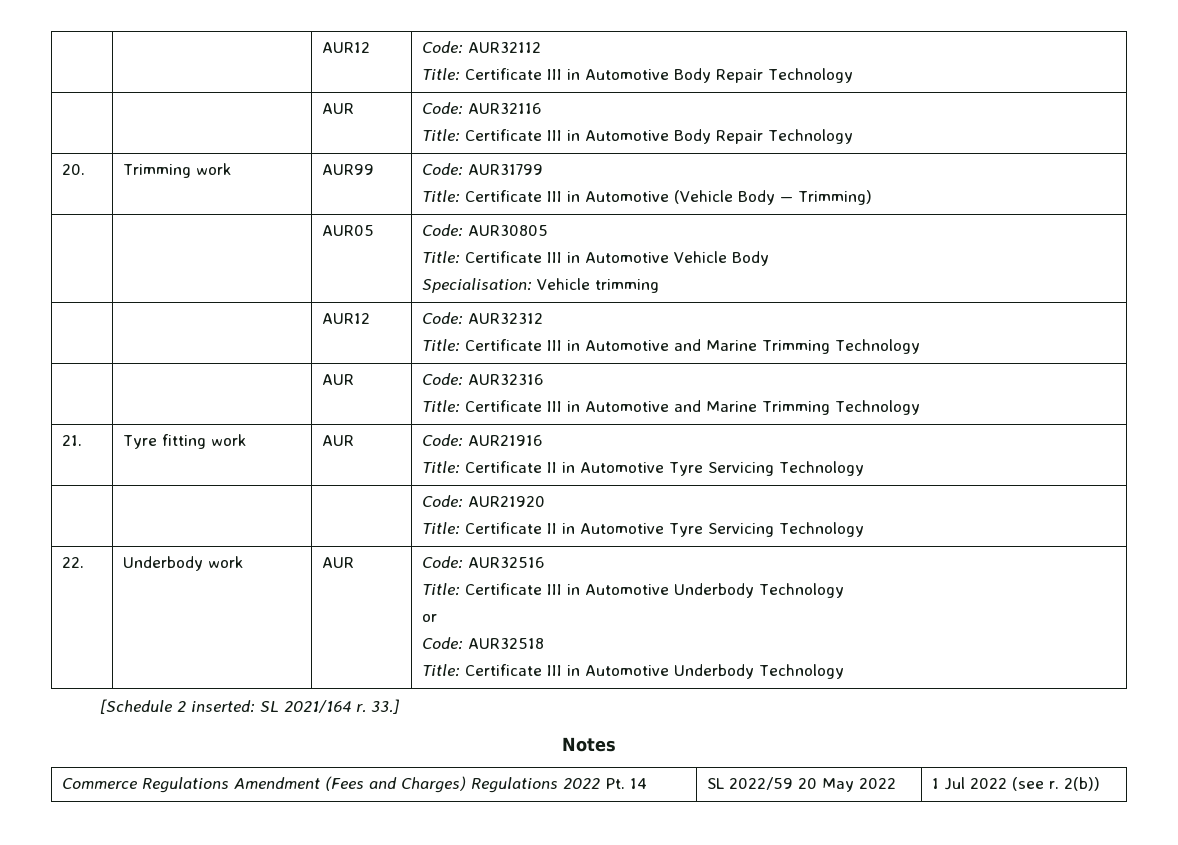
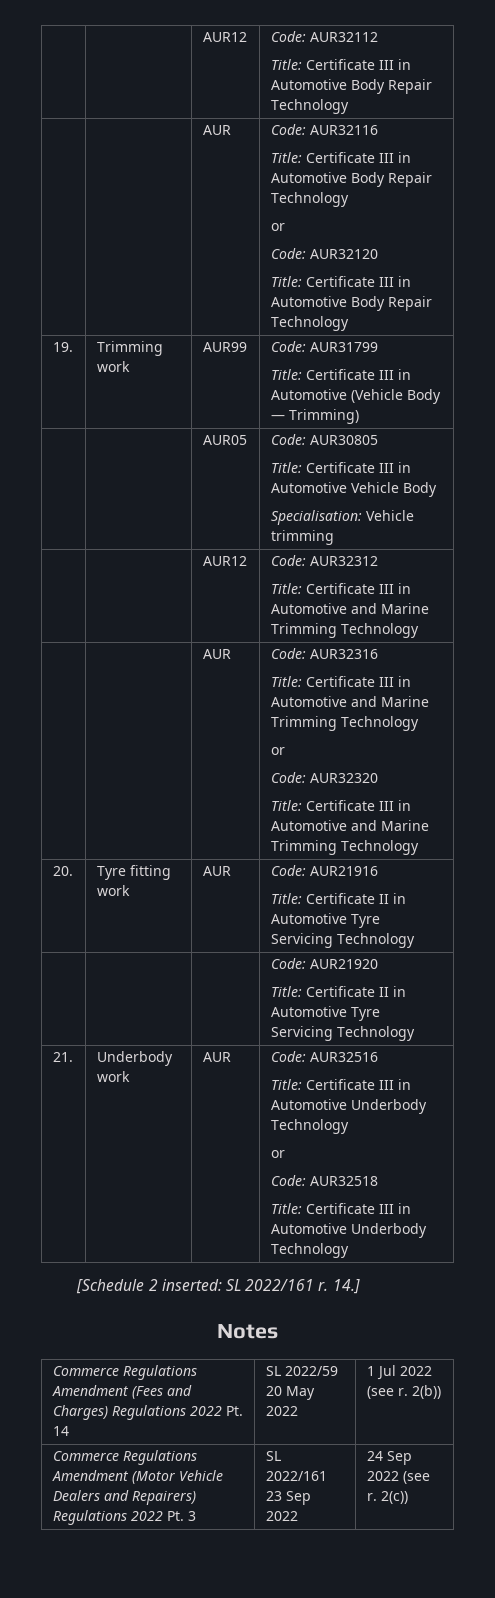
  | | AUR | Code: AUR32116
  Title: Certificate III in Automotive Body Repair Technology
- 20. | Trimming work | AUR99 | Code: AUR31799
+ or
+ Code: AUR32120
+ Title: Certificate III in Automotive Body Repair Technology
+ 19. | Trimming work | AUR99 | Code: AUR31799
  | | AUR | Code: AUR32316
  Title: Certificate III in Automotive and Marine Trimming Technology
- 21. | Tyre fitting work | AUR | Code: AUR21916
+ or
+ Code: AUR32320
+ Title: Certificate III in Automotive and Marine Trimming Technology
+ 20. | Tyre fitting work | AUR | Code: AUR21916
- 22. | Underbody work | AUR | Code: AUR32516
+ 21. | Underbody work | AUR | Code: AUR32516
- [Schedule 2 inserted: SL 2021/164 r. 33.]
+ [Schedule 2 inserted: SL 2022/161 r. 14.]
+ Commerce Regulations Amendment (Motor Vehicle Dealers and Repairers) Regulations 2022 Pt. 3 | SL 2022/161 23 Sep 2022 | 24 Sep 2022 (see r. 2(c))

